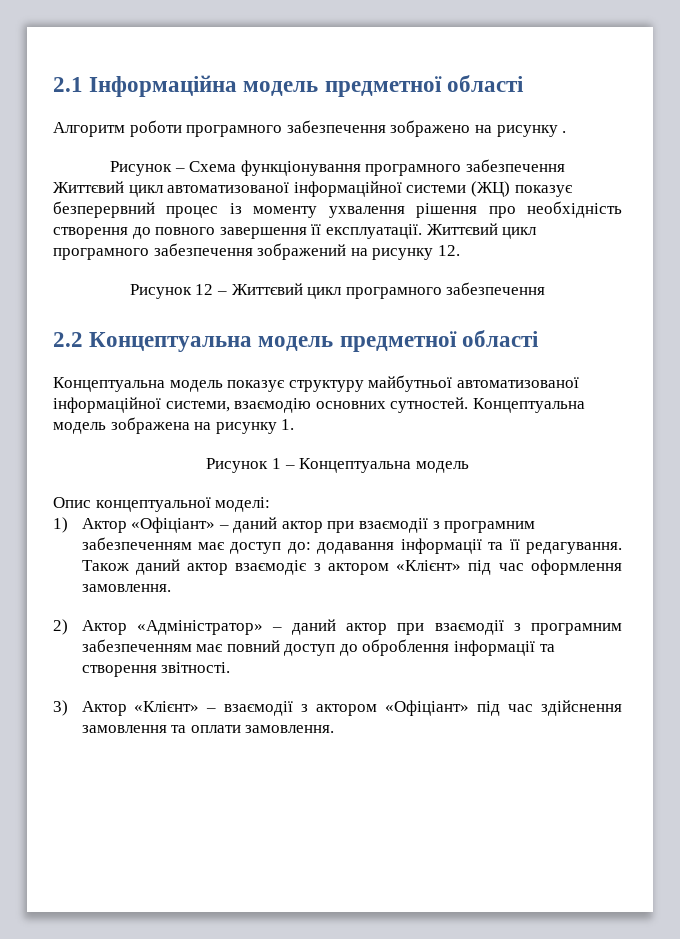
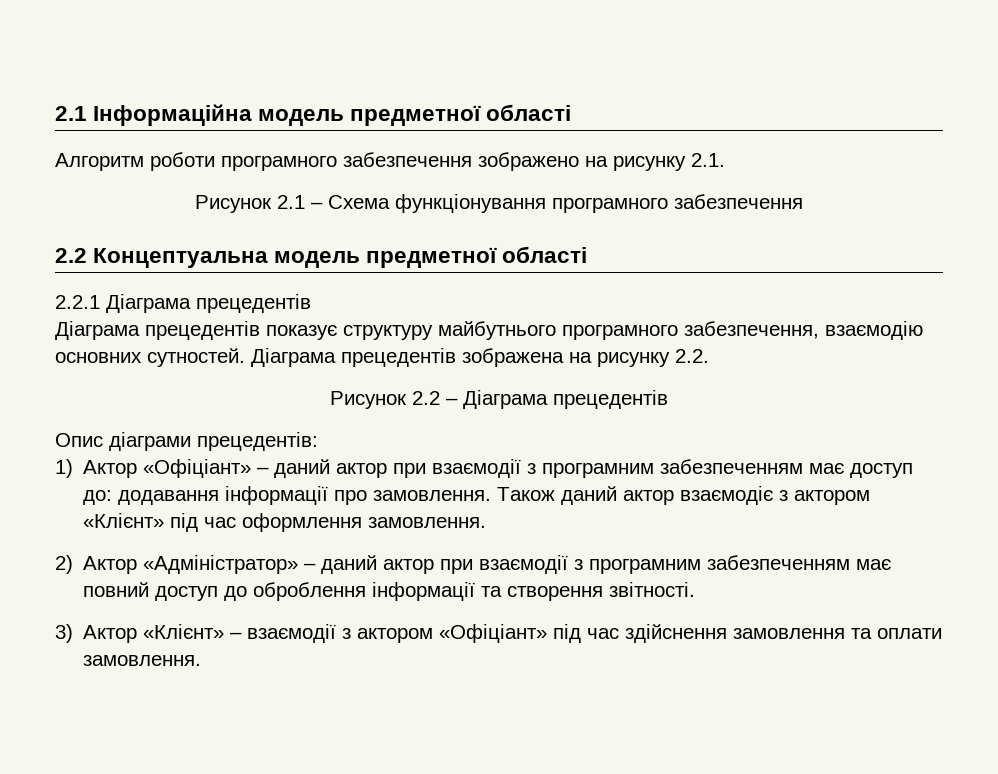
- Алгоритм роботи програмного забезпечення зображено на рисунку .
- Рисунок – Схема функціонування програмного забезпечення
+ Алгоритм роботи програмного забезпечення зображено на рисунку 2.1.
+ Рисунок 2.1 – Схема функціонування програмного забезпечення
- Життєвий цикл автоматизованої інформаційної системи (ЖЦ) показує безперервний процес із моменту ухвалення рішення про необхідність створення до повного завершення її експлуатації. Життєвий цикл програмного забезпечення зображений на рисунку 12.
- Рисунок 12 – Життєвий цикл програмного забезпечення
- Концептуальна модель показує структуру майбутньої автоматизованої інформаційної системи, взаємодію основних сутностей.
+ 2.2.1 Діаграма прецедентів
+ Діаграма прецедентів показує структуру майбутнього програмного забезпечення, взаємодію основних сутностей.
- Концептуальна модель зображена на рисунку 1.
- Рисунок 1 – Концептуальна модель
+ Діаграма прецедентів зображена на рисунку 2.2.
+ Рисунок 2.2 – Діаграма прецедентів
- Опис концептуальної моделі:
+ Опис діаграми прецедентів:
- 1) Актор «Офіціант» – даний актор при взаємодії з програмним забезпеченням має доступ до: додавання інформації та її редагування.
+ 1) Актор «Офіціант» – даний актор при взаємодії з програмним забезпеченням має доступ до: додавання інформації про замовлення.

